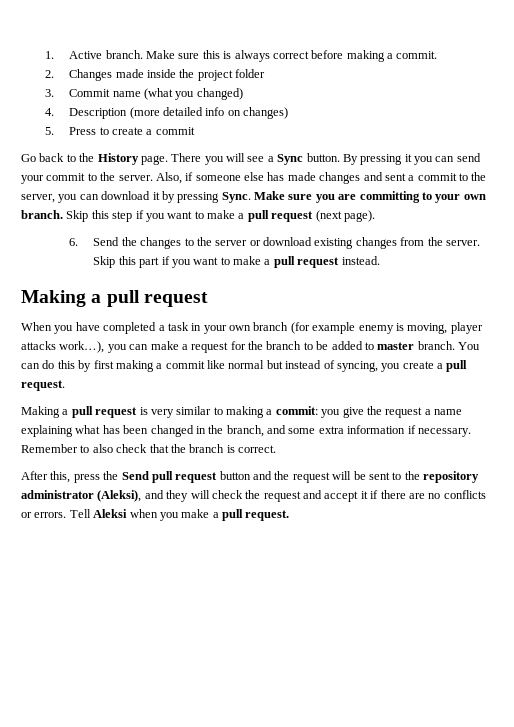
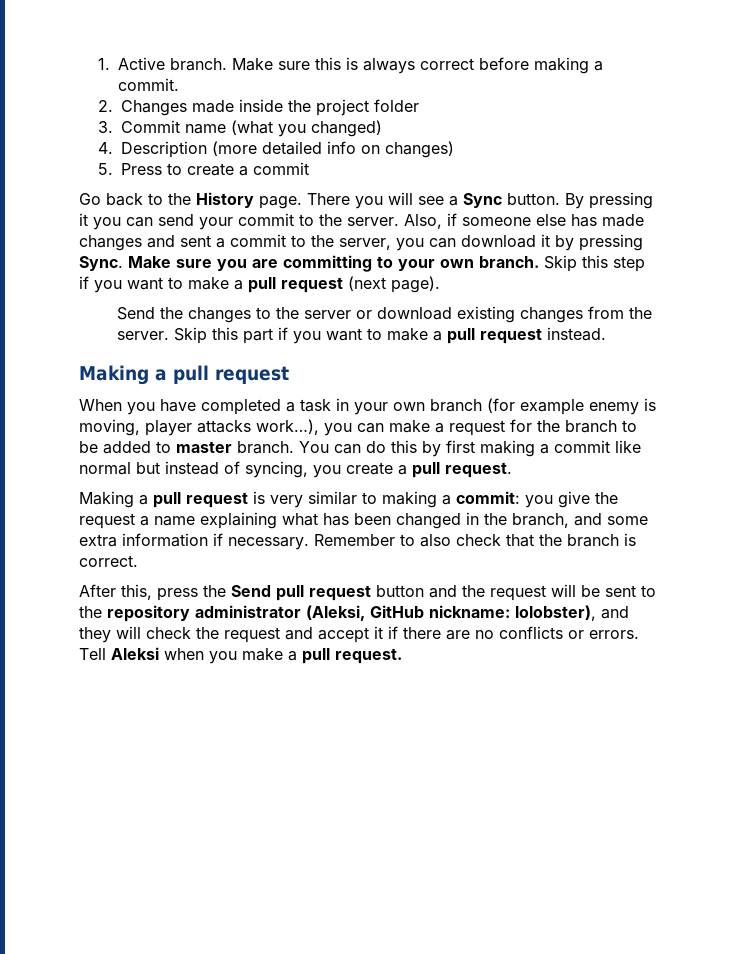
- 6. Send the changes to the server or download existing changes from the server.
+ Send the changes to the server or download existing changes from the server.
- After this, press the Send pull request button and the request will be sent to the repository administrator (Aleksi), and they will check the request and accept it if there are no conflicts or errors.
+ After this, press the Send pull request button and the request will be sent to the repository administrator (Aleksi, GitHub nickname: lolobster), and they will check the request and accept it if there are no conflicts or errors.

